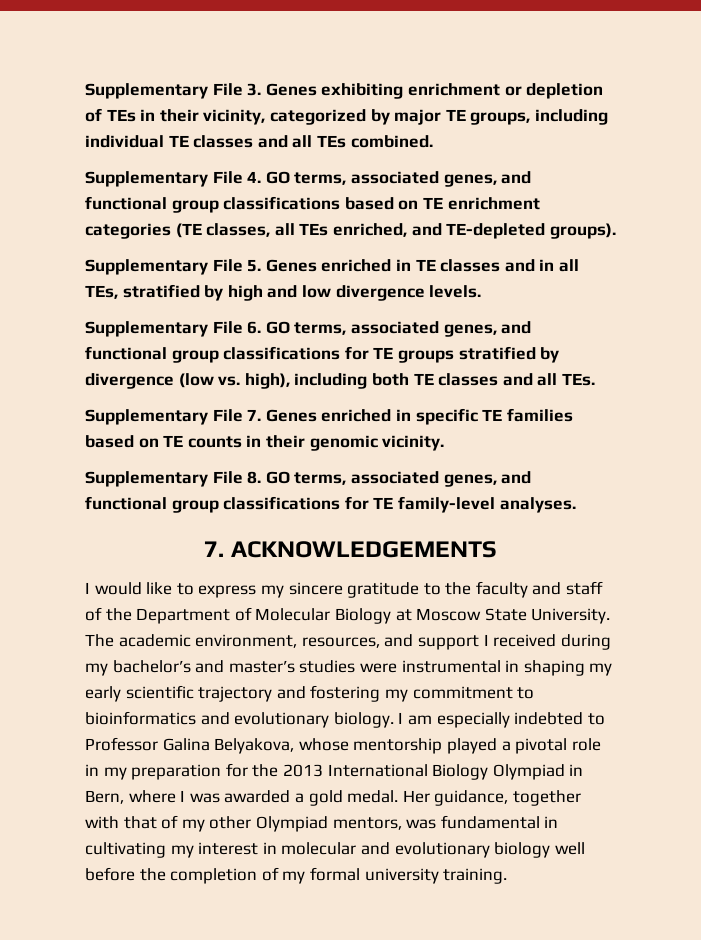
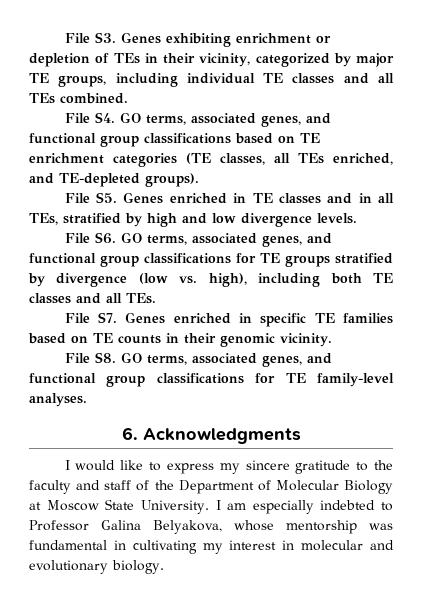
- Supplementary File 3. Genes exhibiting enrichment or depletion of TEs in their vicinity, categorized by major TE groups, including individual TE classes and all TEs combined.
+ File S3. Genes exhibiting enrichment or depletion of TEs in their vicinity, categorized by major TE groups, including individual TE classes and all TEs combined.
- Supplementary File 4. GO terms, associated genes, and functional group classifications based on TE enrichment categories (TE classes, all TEs enriched, and TE-depleted groups).
+ File S4. GO terms, associated genes, and functional group classifications based on TE enrichment categories (TE classes, all TEs enriched, and TE-depleted groups).
- Supplementary File 5. Genes enriched in TE classes and in all TEs, stratified by high and low divergence levels.
+ File S5. Genes enriched in TE classes and in all TEs, stratified by high and low divergence levels.
- Supplementary File 6. GO terms, associated genes, and functional group classifications for TE groups stratified by divergence (low vs. high), including both TE classes and all TEs.
+ File S6. GO terms, associated genes, and functional group classifications for TE groups stratified by divergence (low vs. high), including both TE classes and all TEs.
- Supplementary File 7. Genes enriched in specific TE families based on TE counts in their genomic vicinity.
+ File S7. Genes enriched in specific TE families based on TE counts in their genomic vicinity.
- Supplementary File 8. GO terms, associated genes, and functional group classifications for TE family-level analyses.
+ File S8. GO terms, associated genes, and functional group classifications for TE family-level analyses.
- 7. ACKNOWLEDGEMENTS
+ 6. Acknowledgments
- The academic environment, resources, and support I received during my bachelor’s and master’s studies were instrumental in shaping my early scientific trajectory and fostering my commitment to bioinformatics and evolutionary biology.
- I am especially indebted to Professor Galina Belyakova, whose mentorship played a pivotal role in my preparation for the 2013 International Biology Olympiad in Bern, where I was awarded a gold medal. Her guidance, together with that of my other Olympiad mentors, was fundamental in cultivating my interest in molecular and evolutionary biology well before the completion of my formal university training.
+ I am especially indebted to Professor Galina Belyakova, whose mentorship was fundamental in cultivating my interest in molecular and evolutionary biology.

